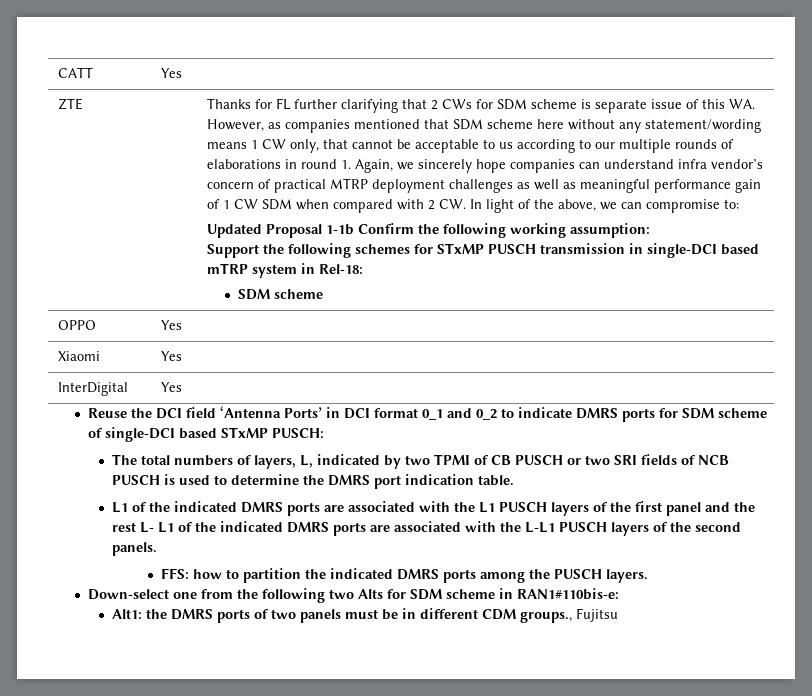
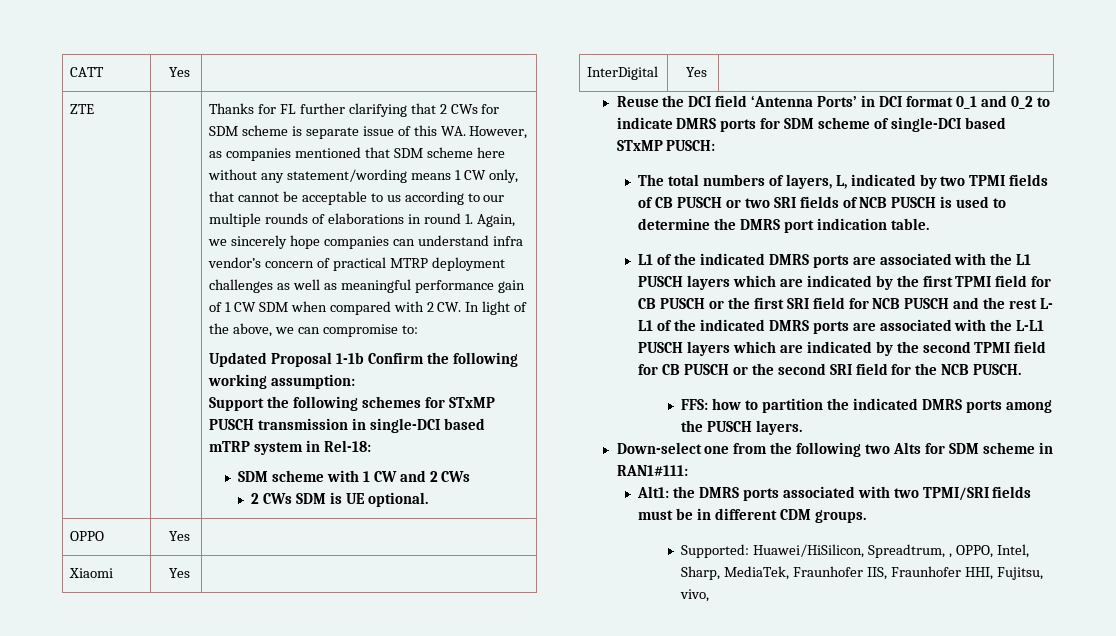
  Support the following schemes for STxMP PUSCH transmission in single-DCI based mTRP system in Rel-18:
- SDM scheme
+ SDM scheme with 1 CW and 2 CWs
+ 2 CWs SDM is UE optional.
- The total numbers of layers, L, indicated by two TPMI of CB PUSCH or two SRI fields of NCB PUSCH is used to determine the DMRS port indication table.
+ The total numbers of layers, L, indicated by two TPMI fields of CB PUSCH or two SRI fields of NCB PUSCH is used to determine the DMRS port indication table.
- L1 of the indicated DMRS ports are associated with the L1 PUSCH layers of the first panel and the rest L- L1 of the indicated DMRS ports are associated with the L-L1 PUSCH layers of the second panels.
+ L1 of the indicated DMRS ports are associated with the L1 PUSCH layers which are indicated by the first TPMI field for CB PUSCH or the first SRI field for NCB PUSCH and the rest L- L1 of the indicated DMRS ports are associated with the L-L1 PUSCH layers which are indicated by the second TPMI field for CB PUSCH or the second SRI field for the NCB PUSCH.
- Down-select one from the following two Alts for SDM scheme in RAN1#110bis-e:
+ Down-select one from the following two Alts for SDM scheme in RAN1#111:
- Alt1: the DMRS ports of two panels must be in different CDM groups., Fujitsu
+ Alt1: the DMRS ports associated with two TPMI/SRI fields must be in different CDM groups.
+ Supported: Huawei/HiSilicon, Spreadtrum, , OPPO, Intel, Sharp, MediaTek, Fraunhofer IIS, Fraunhofer HHI, Fujitsu, vivo,

